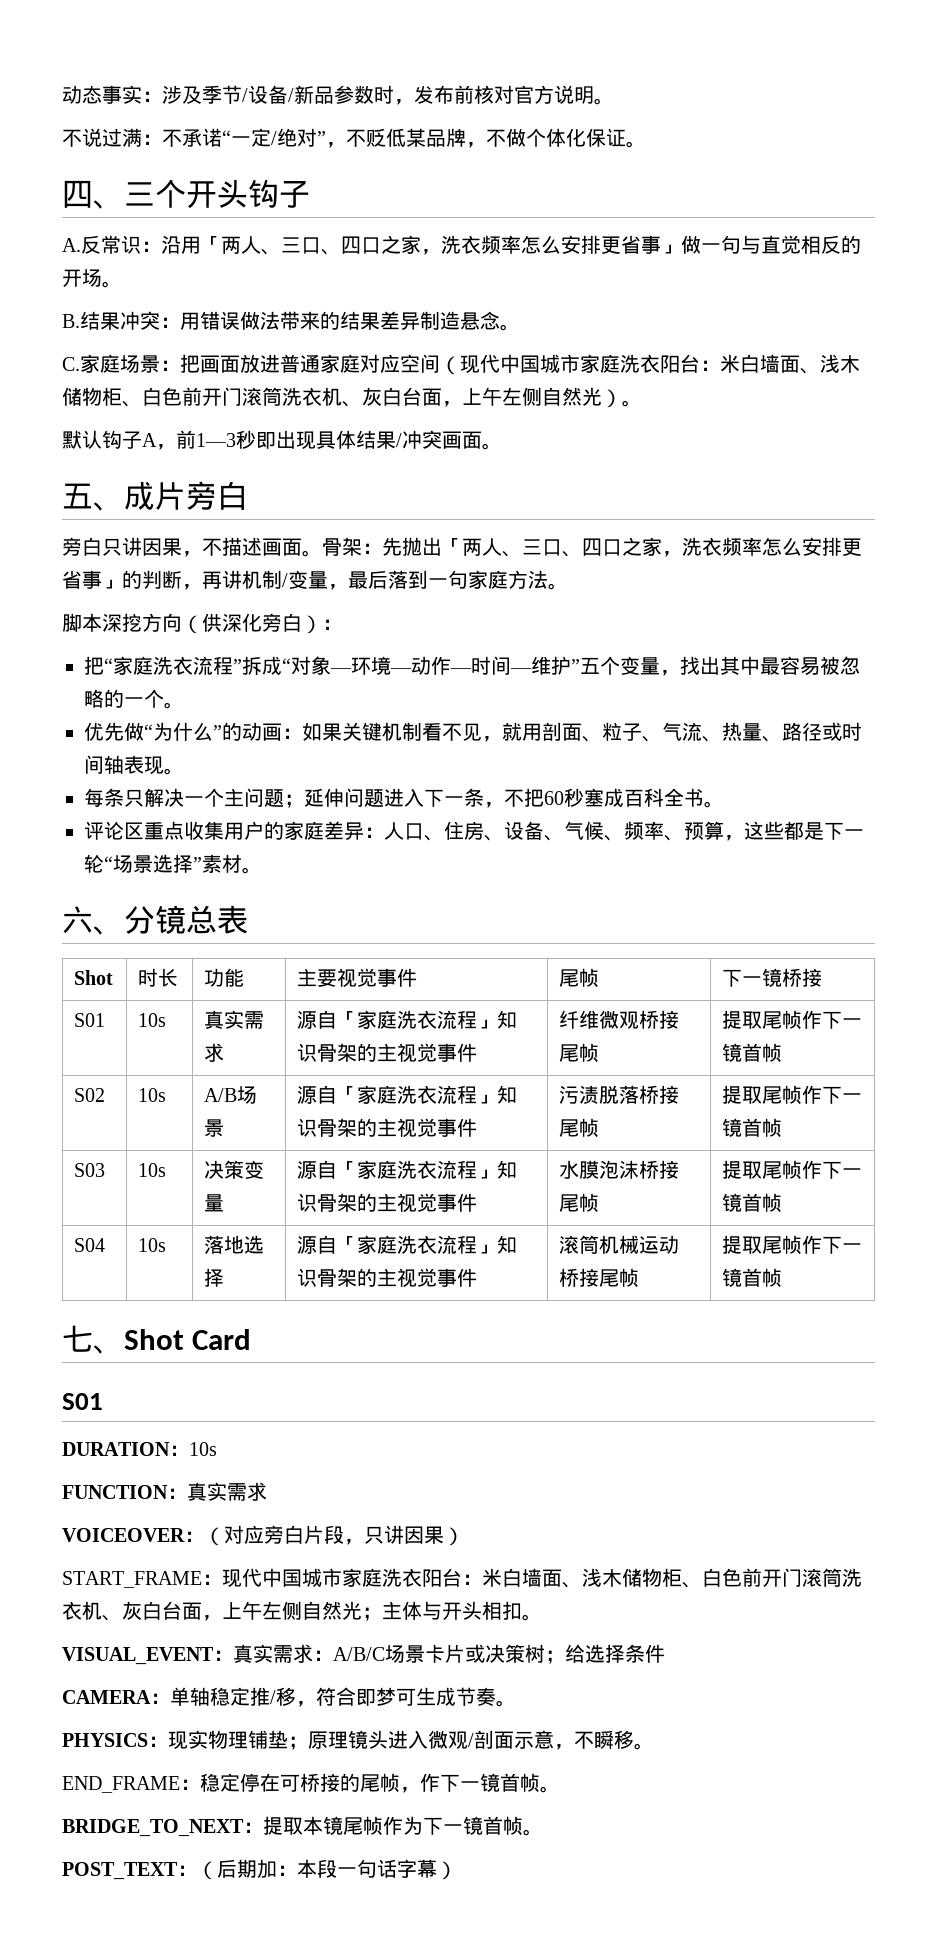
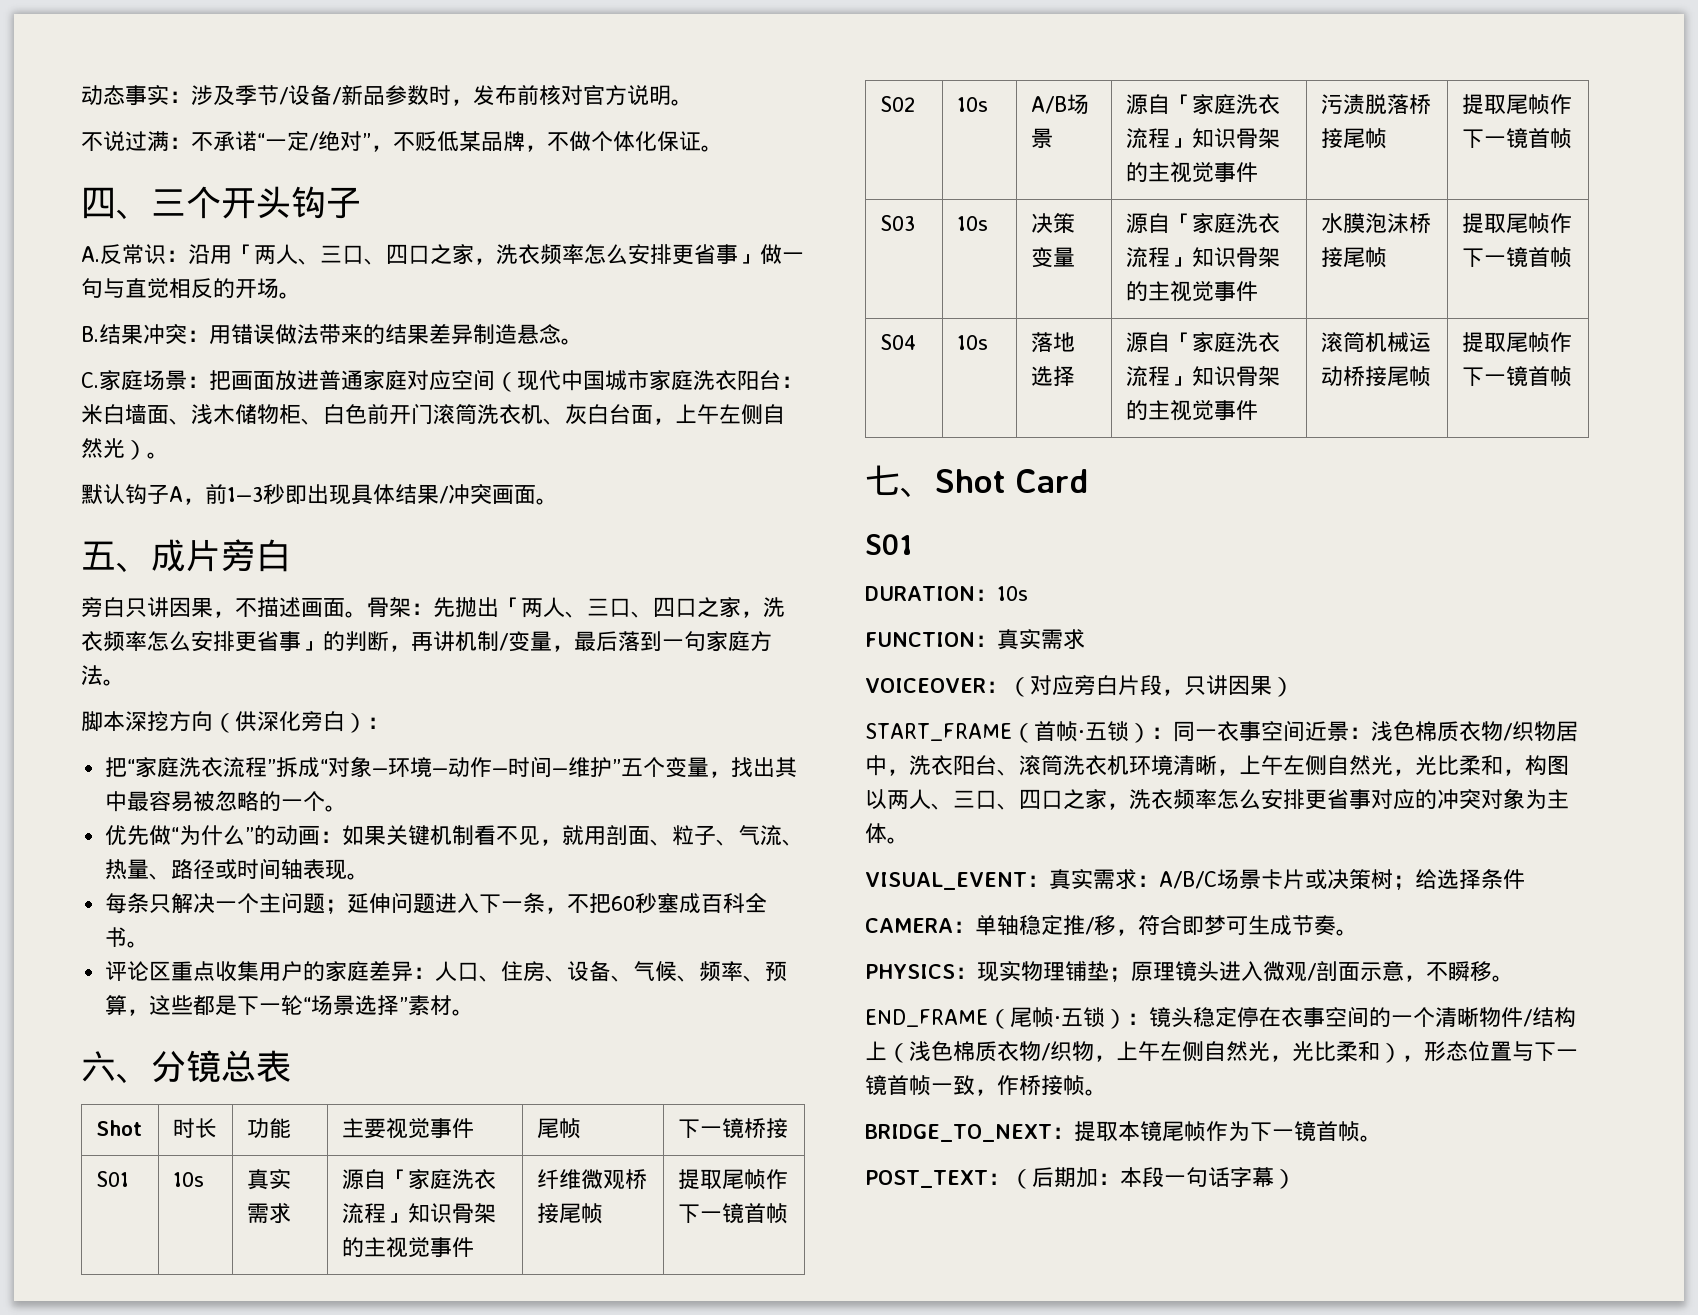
- START_FRAME：现代中国城市家庭洗衣阳台：米白墙面、浅木储物柜、白色前开门滚筒洗衣机、灰白台面，上午左侧自然光；主体与开头相扣。
+ START_FRAME（首帧·五锁）：同一衣事空间近景：浅色棉质衣物/织物居中，洗衣阳台、滚筒洗衣机环境清晰，上午左侧自然光，光比柔和，构图以两人、三口、四口之家，洗衣频率怎么安排更省事对应的冲突对象为主体。
- END_FRAME：稳定停在可桥接的尾帧，作下一镜首帧。
+ END_FRAME（尾帧·五锁）：镜头稳定停在衣事空间的一个清晰物件/结构上（浅色棉质衣物/织物，上午左侧自然光，光比柔和），形态位置与下一镜首帧一致，作桥接帧。

